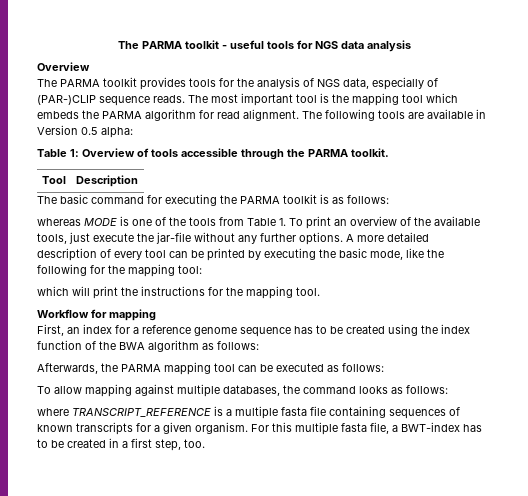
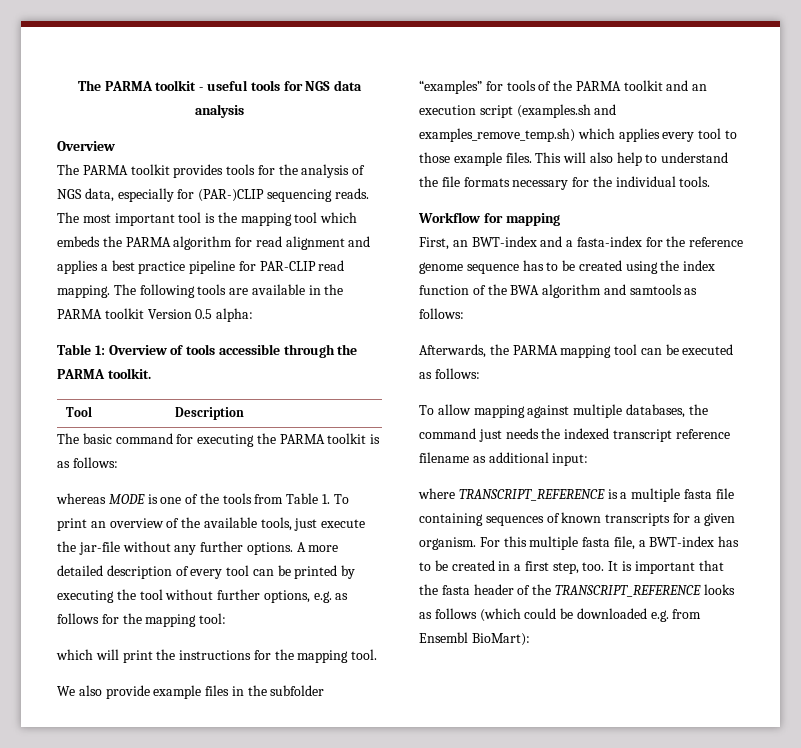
- The PARMA toolkit provides tools for the analysis of NGS data, especially of (PAR-)CLIP sequence reads.
+ The PARMA toolkit provides tools for the analysis of NGS data, especially for (PAR-)CLIP sequencing reads.
- The most important tool is the mapping tool which embeds the PARMA algorithm for read alignment.
+ The most important tool is the mapping tool which embeds the PARMA algorithm for read alignment and applies a best practice pipeline for PAR-CLIP read mapping.
- The following tools are available in Version 0.5 alpha:
+ The following tools are available in the PARMA toolkit Version 0.5 alpha:
- A more detailed description of every tool can be printed by executing the basic mode, like the following for the mapping tool:
+ A more detailed description of every tool can be printed by executing the tool without further options, e.g. as follows for the mapping tool:
+ We also provide example files in the subfolder “examples” for tools of the PARMA toolkit and an execution script (examples.sh and examples_remove_temp.sh) which applies every tool to those example files. This will also help to understand the file formats necessary for the individual tools.
- First, an index for a reference genome sequence has to be created using the index function of the BWA algorithm as follows:
+ First, an BWT-index and a fasta-index for the reference genome sequence has to be created using the index function of the BWA algorithm and samtools as follows:
- To allow mapping against multiple databases, the command looks as follows:
+ To allow mapping against multiple databases, the command just needs the indexed transcript reference filename as additional input:
+ It is important that the fasta header of the TRANSCRIPT_REFERENCE looks as follows (which could be downloaded e.g. from Ensembl BioMart):

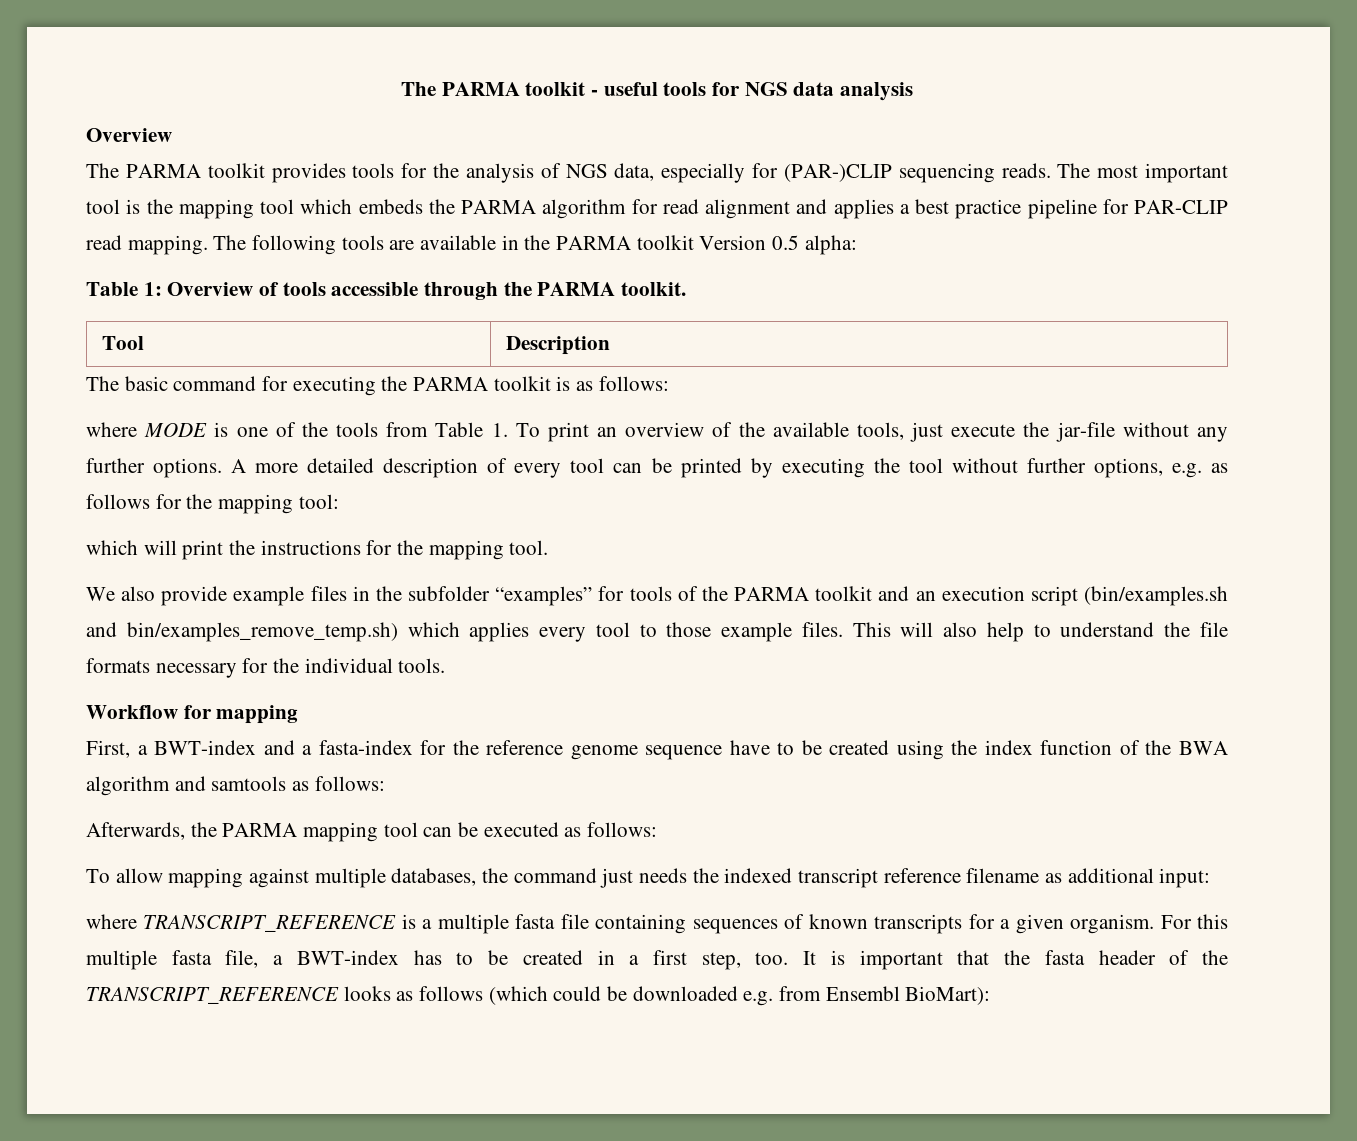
- whereas MODE is one of the tools from Table 1. To print an overview of the available tools, just execute the jar-file without any further options.
+ where MODE is one of the tools from Table 1. To print an overview of the available tools, just execute the jar-file without any further options.
- We also provide example files in the subfolder “examples” for tools of the PARMA toolkit and an execution script (examples.sh and examples_remove_temp.sh) which applies every tool to those example files.
+ We also provide example files in the subfolder “examples” for tools of the PARMA toolkit and an execution script (bin/examples.sh and bin/examples_remove_temp.sh) which applies every tool to those example files.
- First, an BWT-index and a fasta-index for the reference genome sequence has to be created using the index function of the BWA algorithm and samtools as follows:
+ First, a BWT-index and a fasta-index for the reference genome sequence have to be created using the index function of the BWA algorithm and samtools as follows:

